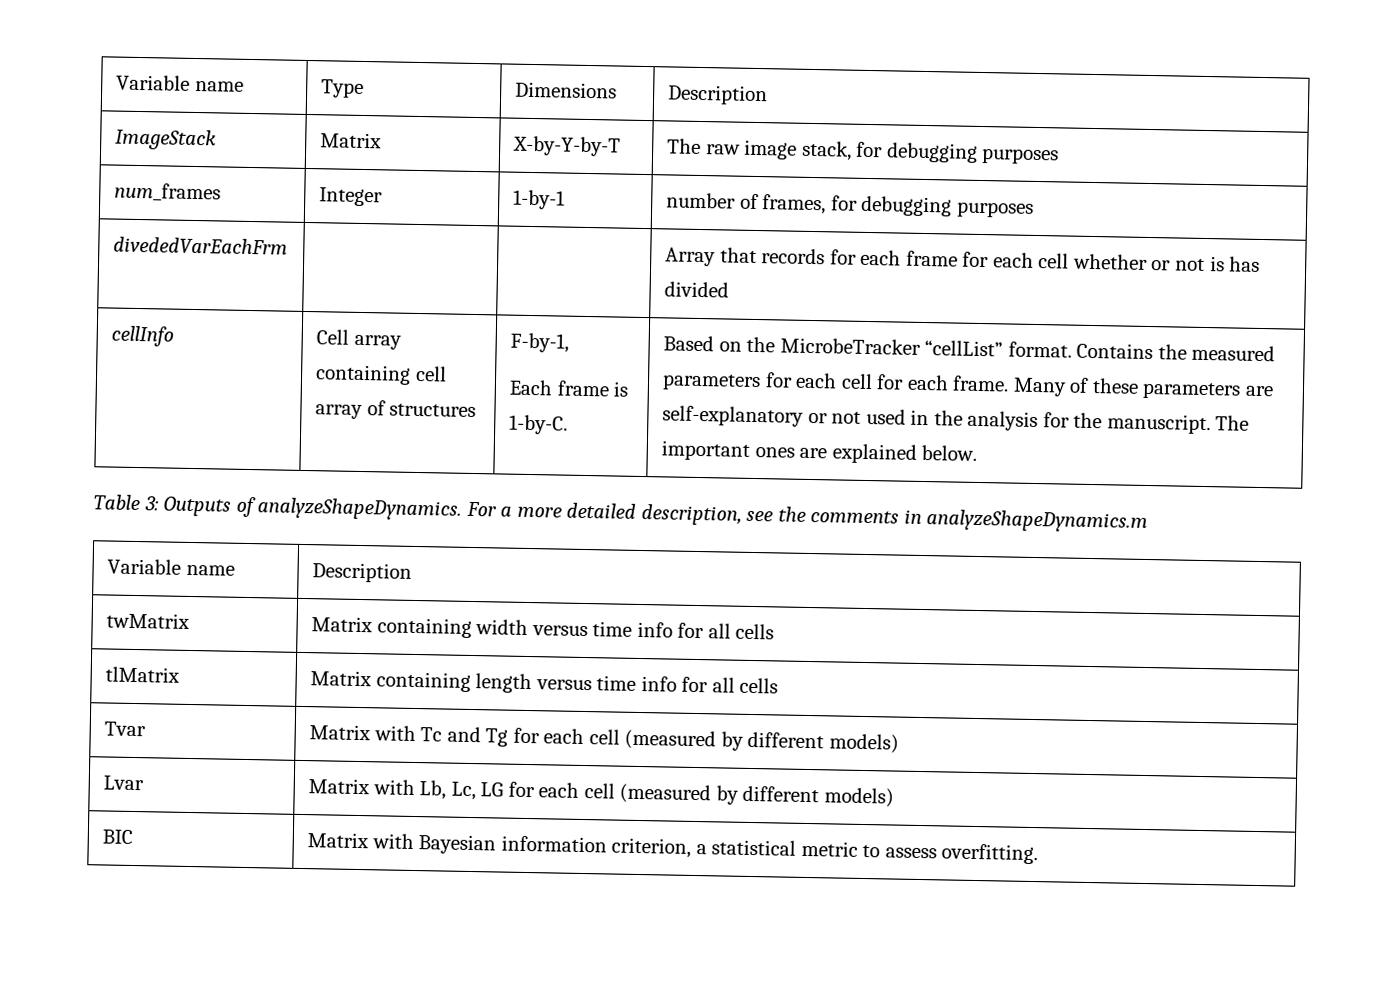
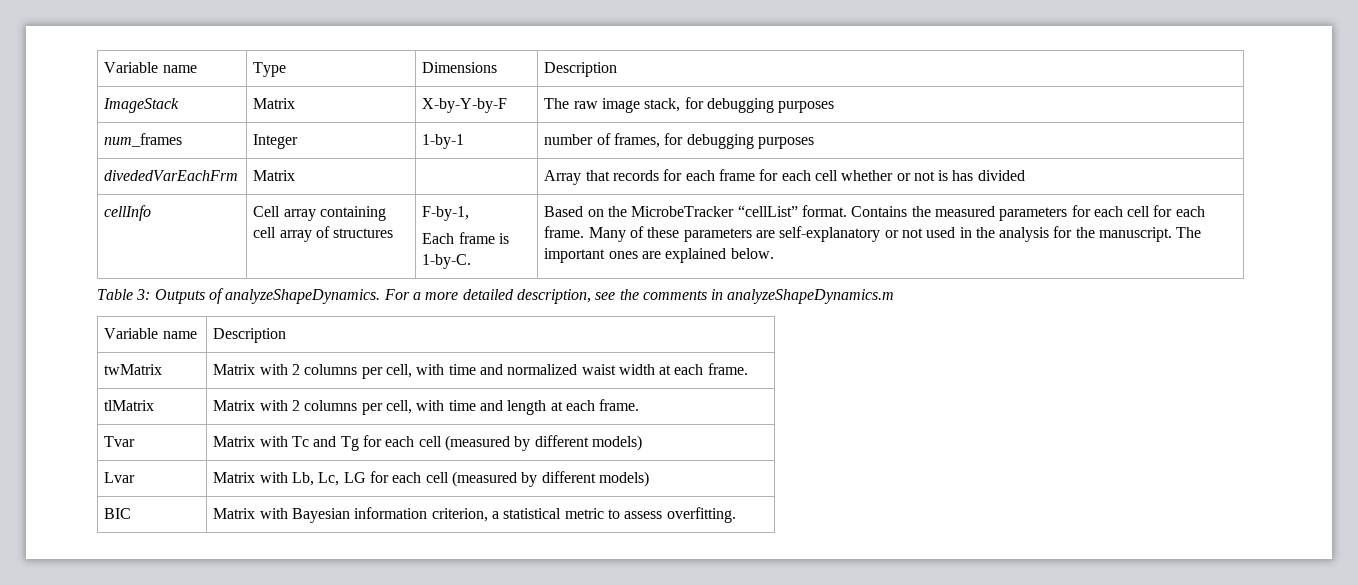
- ImageStack | Matrix | X-by-Y-by-T | The raw image stack, for debugging purposes
+ ImageStack | Matrix | X-by-Y-by-F | The raw image stack, for debugging purposes
- divededVarEachFrm | | | Array that records for each frame for each cell whether or not is has divided
+ divededVarEachFrm | Matrix | | Array that records for each frame for each cell whether or not is has divided
- twMatrix | Matrix containing width versus time info for all cells
- tlMatrix | Matrix containing length versus time info for all cells
+ twMatrix | Matrix with 2 columns per cell, with time and normalized waist width at each frame.
+ tlMatrix | Matrix with 2 columns per cell, with time and length at each frame.

